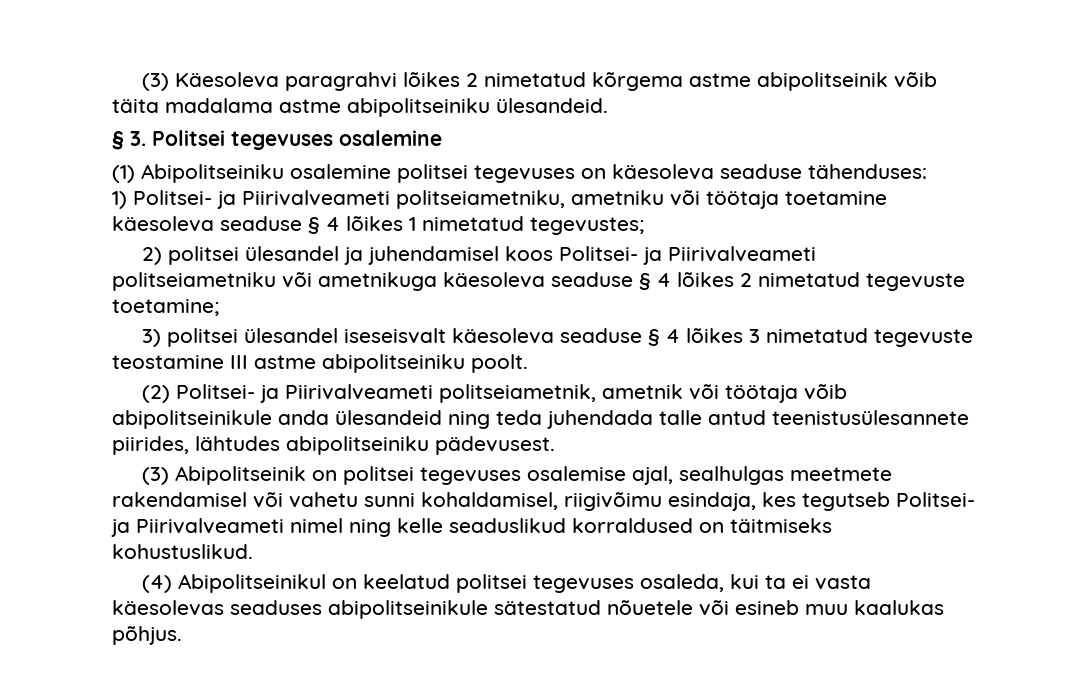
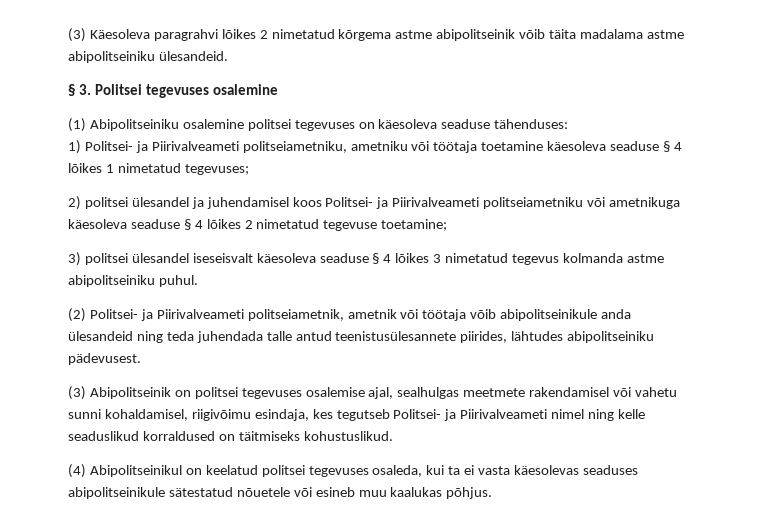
- 1) Politsei- ja Piirivalveameti politseiametniku, ametniku või töötaja toetamine käesoleva seaduse § 4 lõikes 1 nimetatud tegevustes;
+ 1) Politsei- ja Piirivalveameti politseiametniku, ametniku või töötaja toetamine käesoleva seaduse § 4 lõikes 1 nimetatud tegevuses;
- 2) politsei ülesandel ja juhendamisel koos Politsei- ja Piirivalveameti politseiametniku või ametnikuga käesoleva seaduse § 4 lõikes 2 nimetatud tegevuste toetamine;
+ 2) politsei ülesandel ja juhendamisel koos Politsei- ja Piirivalveameti politseiametniku või ametnikuga käesoleva seaduse § 4 lõikes 2 nimetatud tegevuse toetamine;
- 3) politsei ülesandel iseseisvalt käesoleva seaduse § 4 lõikes 3 nimetatud tegevuste teostamine III astme abipolitseiniku poolt.
+ 3) politsei ülesandel iseseisvalt käesoleva seaduse § 4 lõikes 3 nimetatud tegevus kolmanda astme abipolitseiniku puhul.

